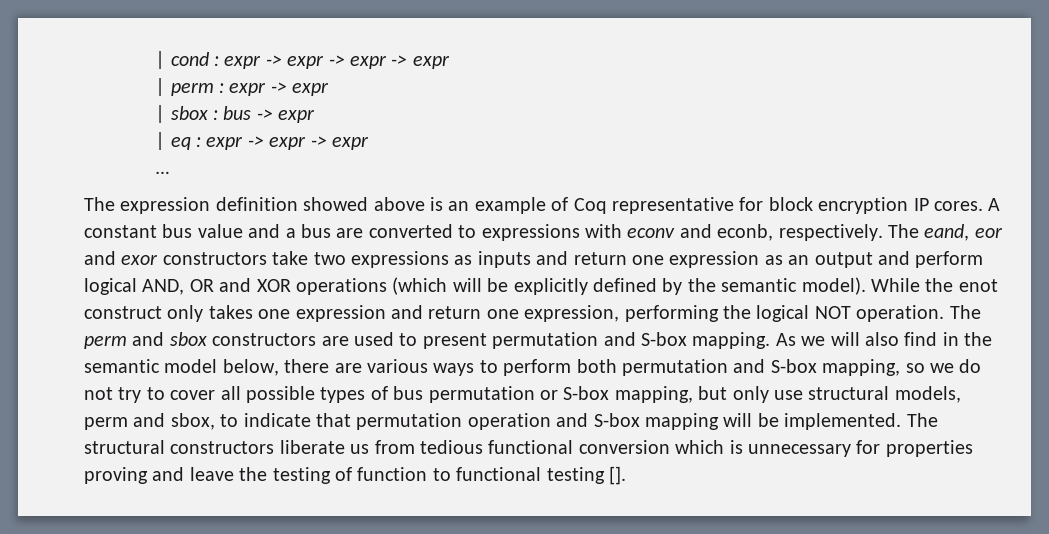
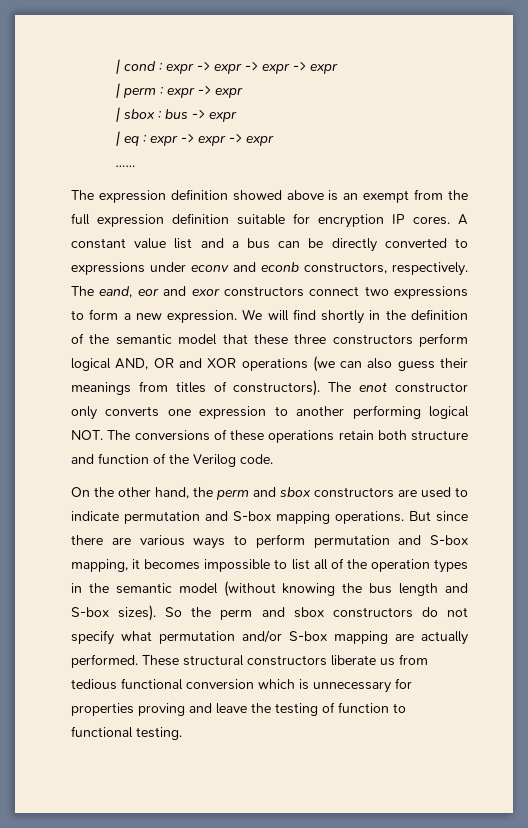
- …
+ ……
- The expression definition showed above is an example of Coq representative for block encryption IP cores.
+ The expression definition showed above is an exempt from the full expression definition suitable for encryption IP cores.
- A constant bus value and a bus are converted to expressions with econv and econb, respectively.
+ A constant value list and a bus can be directly converted to expressions under econv and econb constructors, respectively.
- The eand, eor and exor constructors take two expressions as inputs and return one expression as an output and perform logical AND, OR and XOR operations (which will be explicitly defined by the semantic model). While the enot construct only takes one expression and return one expression, performing the logical NOT operation. The perm and sbox constructors are used to present permutation and S-box mapping. As we will also find in the semantic model below, there are various ways to perform both permutation and S-box mapping, so we do not try to cover all possible types of bus permutation or S-box mapping, but only use structural models, perm and sbox, to indicate that permutation operation and S-box mapping will be implemented. The structural constructors liberate us from tedious functional conversion which is unnecessary for properties proving and leave the testing of function to functional testing [].
+ The eand, eor and exor constructors connect two expressions to form a new expression. We will find shortly in the definition of the semantic model that these three constructors perform logical AND, OR and XOR operations (we can also guess their meanings from titles of constructors). The enot constructor only converts one expression to another performing logical NOT. The conversions of these operations retain both structure and function of the Verilog code.
+ On the other hand, the perm and sbox constructors are used to indicate permutation and S-box mapping operations. But since there are various ways to perform permutation and S-box mapping, it becomes impossible to list all of the operation types in the semantic model (without knowing the bus length and S-box sizes). So the perm and sbox constructors do not specify what permutation and/or S-box mapping are actually performed. These structural constructors liberate us from tedious functional conversion which is unnecessary for properties proving and leave the testing of function to functional testing.

